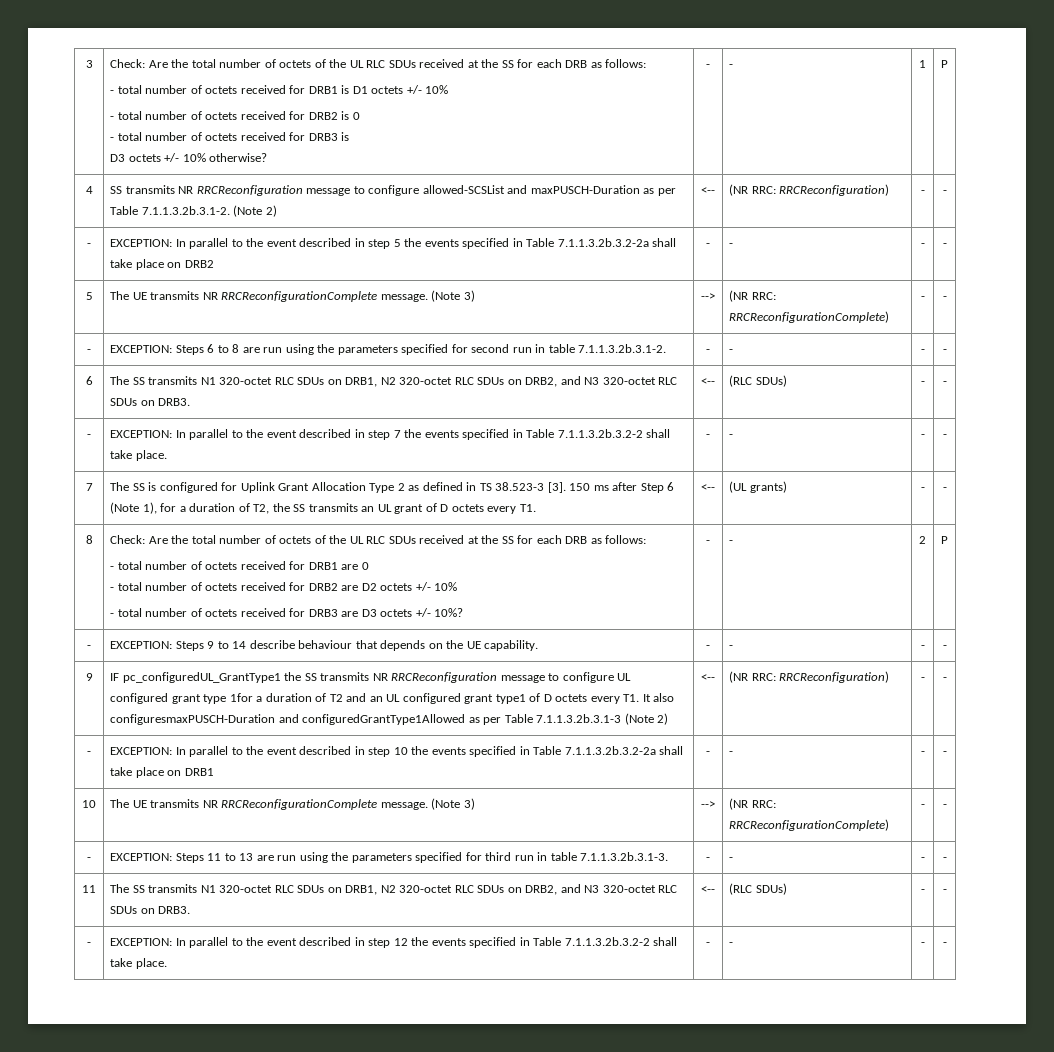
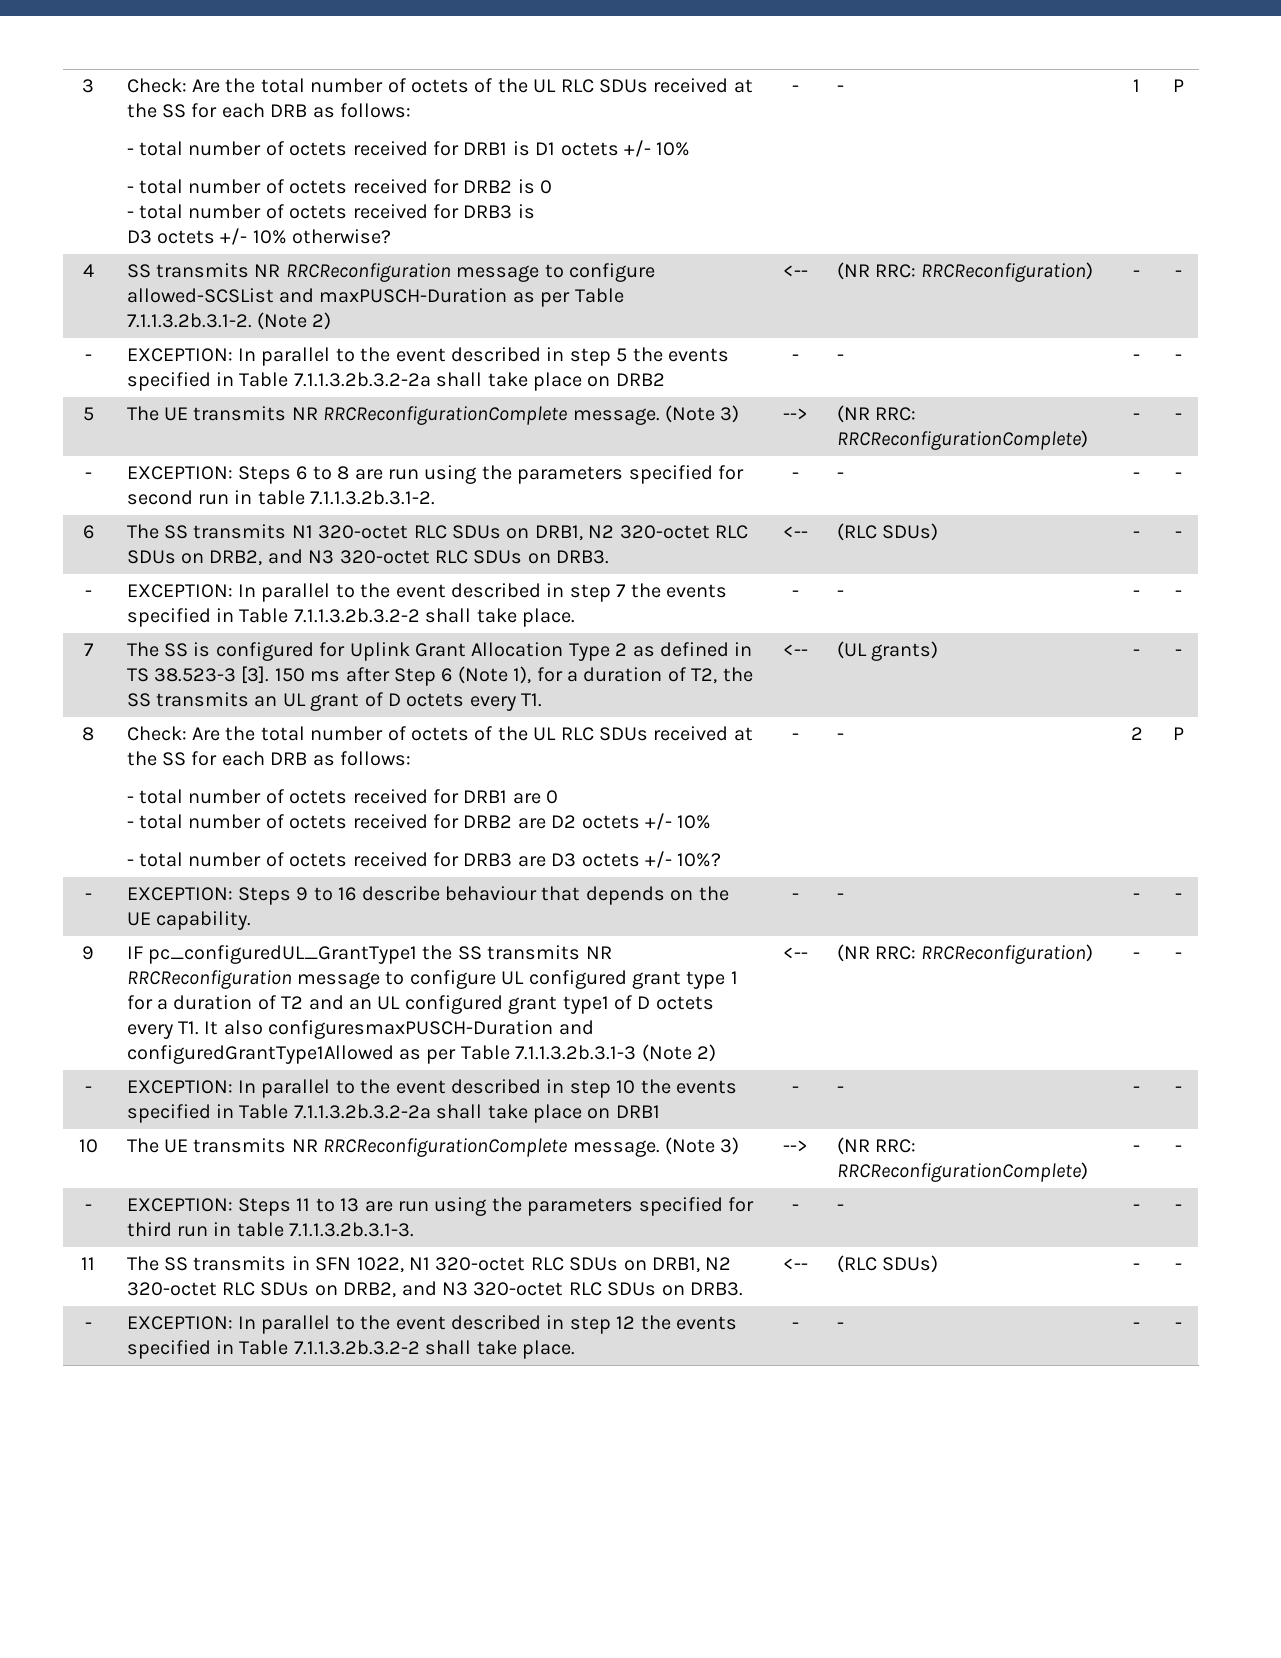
- - | EXCEPTION: Steps 9 to 14 describe behaviour that depends on the UE capability. | - | - | - | -
+ - | EXCEPTION: Steps 9 to 16 describe behaviour that depends on the UE capability. | - | - | - | -
- IF pc_configuredUL_GrantType1 the SS transmits NR RRCReconfiguration message to configure UL configured grant type 1for a duration of T2 and an UL configured grant type1 of D octets every T1. It also configuresmaxPUSCH-Duration and configuredGrantType1Allowed as per Table 7.1.1.3.2b.3.1-3 (Note 2)
+ IF pc_configuredUL_GrantType1 the SS transmits NR RRCReconfiguration message to configure UL configured grant type 1 for a duration of T2 and an UL configured grant type1 of D octets every T1. It also configuresmaxPUSCH-Duration and configuredGrantType1Allowed as per Table 7.1.1.3.2b.3.1-3 (Note 2)
- 11 | The SS transmits N1 320-octet RLC SDUs on DRB1, N2 320-octet RLC SDUs on DRB2, and N3 320-octet RLC SDUs on DRB3. | <-- | (RLC SDUs) | - | -
+ 11 | The SS transmits in SFN 1022, N1 320-octet RLC SDUs on DRB1, N2 320-octet RLC SDUs on DRB2, and N3 320-octet RLC SDUs on DRB3. | <-- | (RLC SDUs) | - | -

